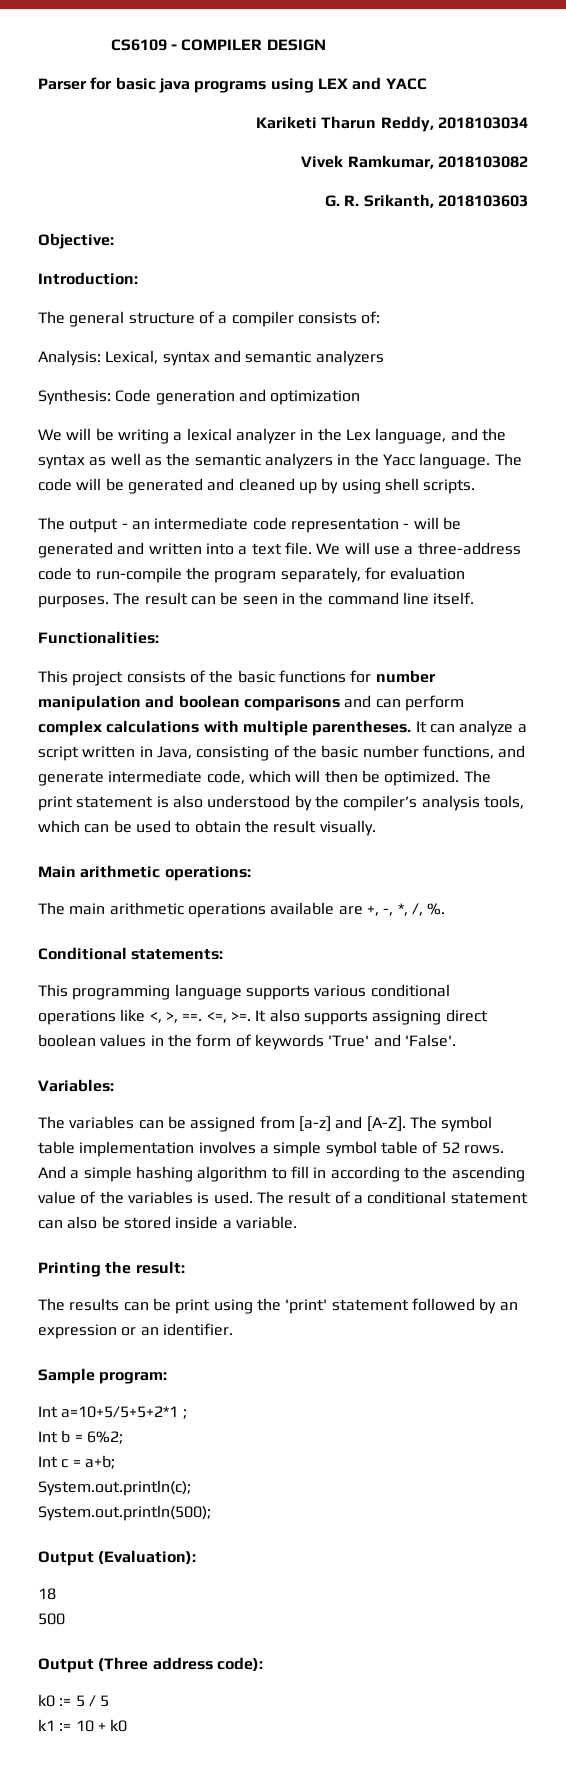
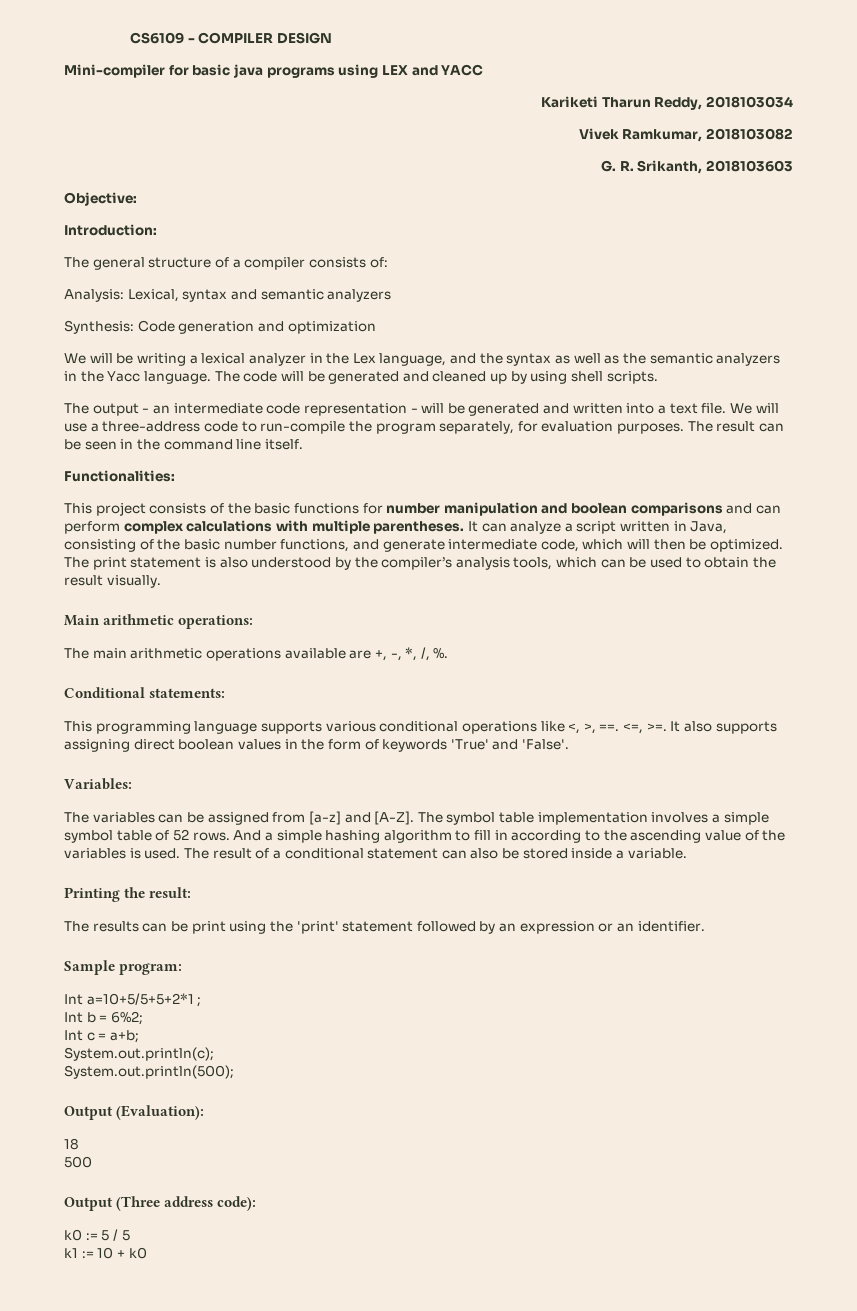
- Parser for basic java programs using LEX and YACC
+ Mini-compiler for basic java programs using LEX and YACC

